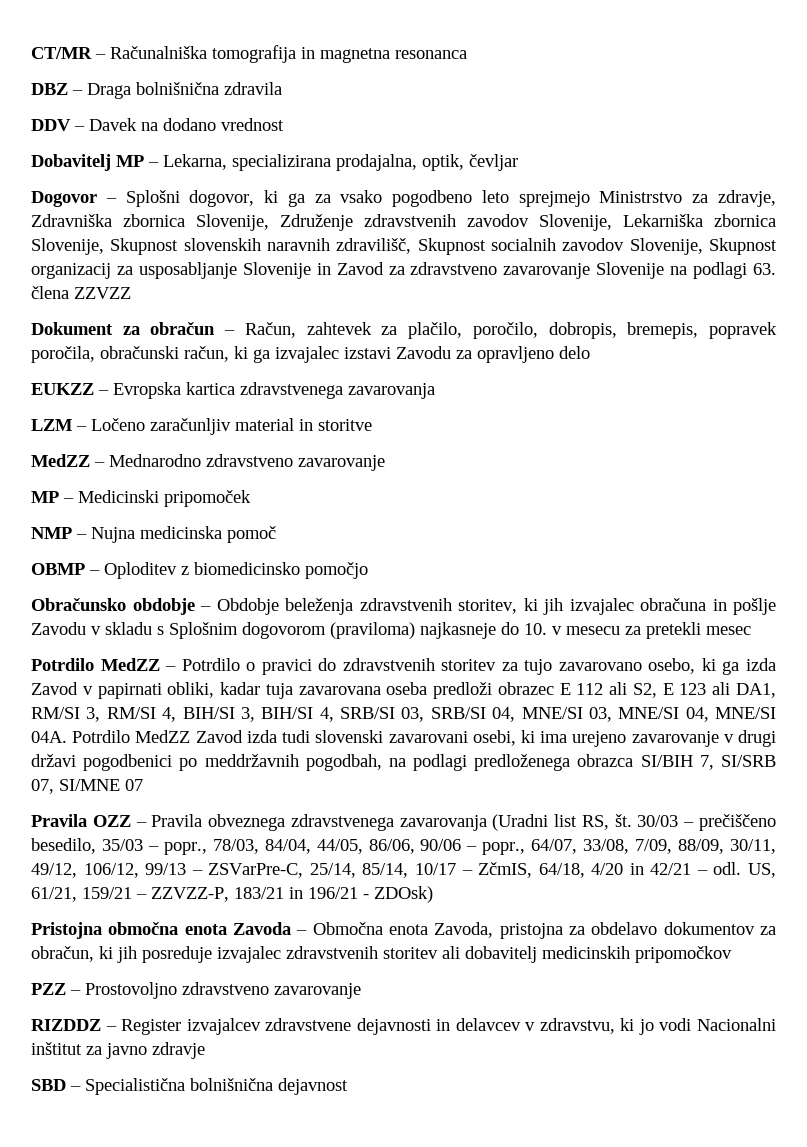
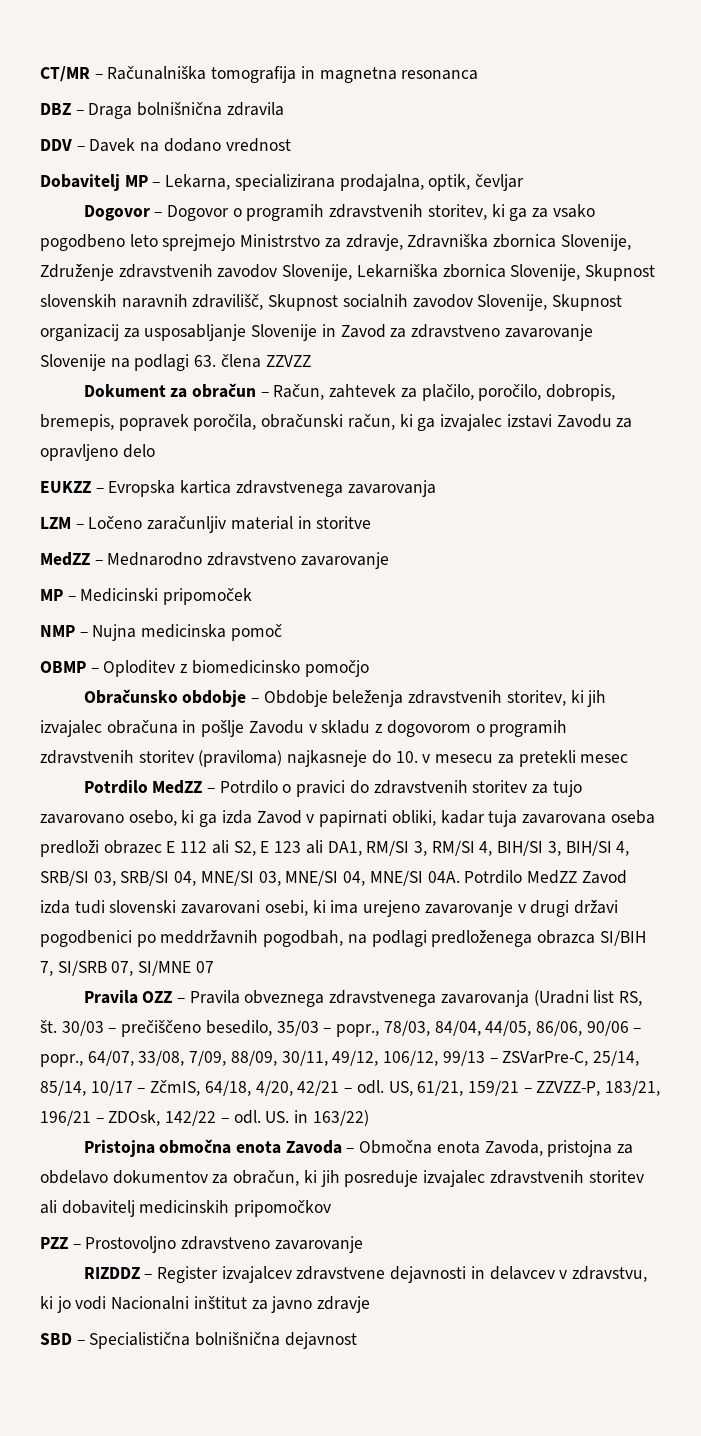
- Dogovor – Splošni dogovor, ki ga za vsako pogodbeno leto sprejmejo Ministrstvo za zdravje, Zdravniška zbornica Slovenije, Združenje zdravstvenih zavodov Slovenije, Lekarniška zbornica Slovenije, Skupnost slovenskih naravnih zdravilišč, Skupnost socialnih zavodov Slovenije, Skupnost organizacij za usposabljanje Slovenije in Zavod za zdravstveno zavarovanje Slovenije na podlagi 63. člena ZZVZZ
+ Dogovor – Dogovor o programih zdravstvenih storitev, ki ga za vsako pogodbeno leto sprejmejo Ministrstvo za zdravje, Zdravniška zbornica Slovenije, Združenje zdravstvenih zavodov Slovenije, Lekarniška zbornica Slovenije, Skupnost slovenskih naravnih zdravilišč, Skupnost socialnih zavodov Slovenije, Skupnost organizacij za usposabljanje Slovenije in Zavod za zdravstveno zavarovanje Slovenije na podlagi 63. člena ZZVZZ
- Obračunsko obdobje – Obdobje beleženja zdravstvenih storitev, ki jih izvajalec obračuna in pošlje Zavodu v skladu s Splošnim dogovorom (praviloma) najkasneje do 10. v mesecu za pretekli mesec
+ Obračunsko obdobje – Obdobje beleženja zdravstvenih storitev, ki jih izvajalec obračuna in pošlje Zavodu v skladu z dogovorom o programih zdravstvenih storitev (praviloma) najkasneje do 10. v mesecu za pretekli mesec
- 30/03 – prečiščeno besedilo, 35/03 – popr., 78/03, 84/04, 44/05, 86/06, 90/06 – popr., 64/07, 33/08, 7/09, 88/09, 30/11, 49/12, 106/12, 99/13 – ZSVarPre-C, 25/14, 85/14, 10/17 – ZčmIS, 64/18, 4/20 in 42/21 – odl.
+ 30/03 – prečiščeno besedilo, 35/03 – popr., 78/03, 84/04, 44/05, 86/06, 90/06 – popr., 64/07, 33/08, 7/09, 88/09, 30/11, 49/12, 106/12, 99/13 – ZSVarPre-C, 25/14, 85/14, 10/17 – ZčmIS, 64/18, 4/20, 42/21 – odl.
- US, 61/21, 159/21 – ZZVZZ-P, 183/21 in 196/21 - ZDOsk)
+ US, 61/21, 159/21 – ZZVZZ-P, 183/21, 196/21 – ZDOsk, 142/22 – odl. US. in 163/22)

